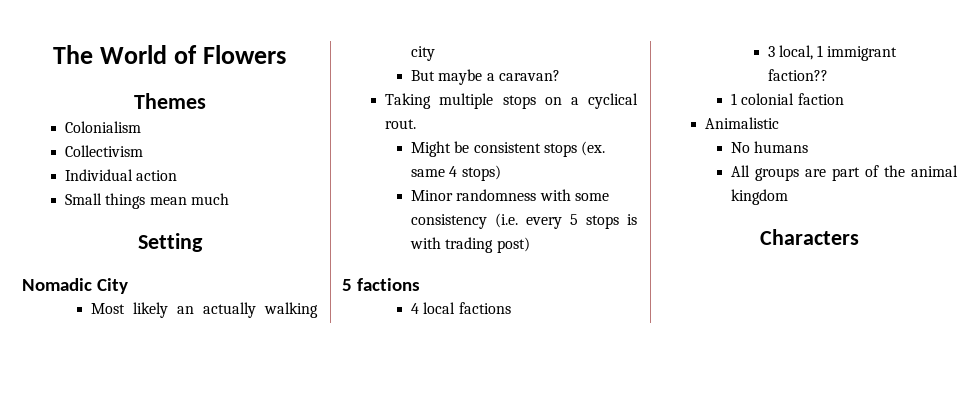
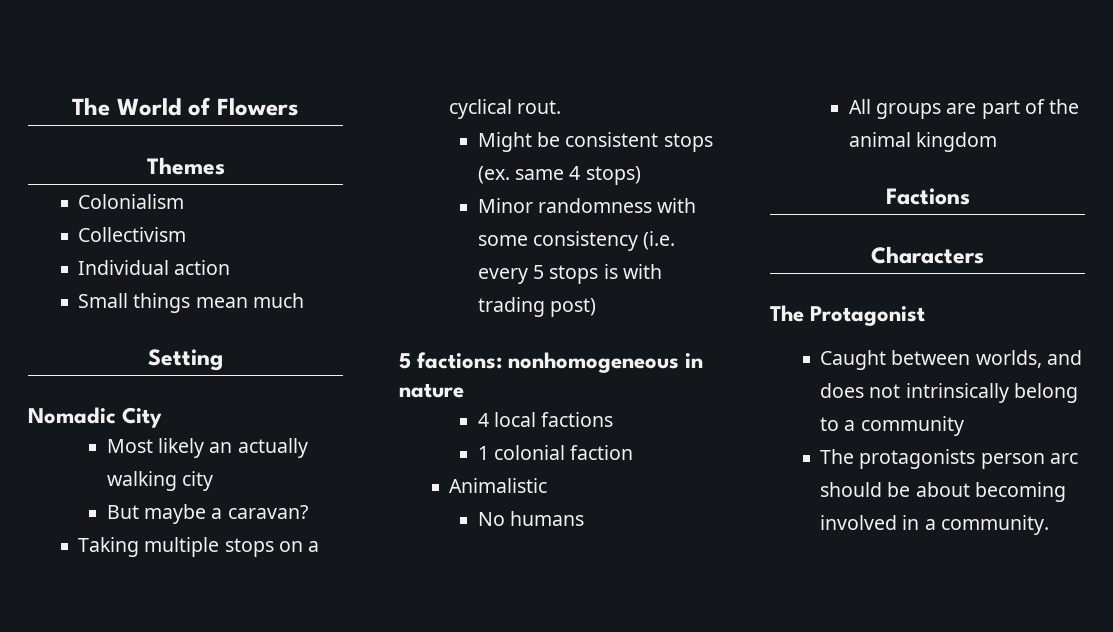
- 5 factions
+ 5 factions: nonhomogeneous in nature
- 3 local, 1 immigrant faction??
+ Factions
+ The Protagonist
+ Caught between worlds, and does not intrinsically belong to a community
+ The protagonists person arc should be about becoming involved in a community.

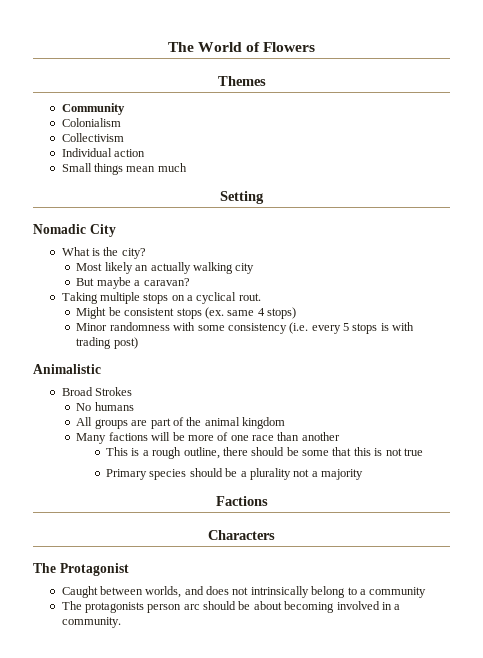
+ Community
+ What is the city?
- 5 factions: nonhomogeneous in nature
- 4 local factions
- 1 colonial faction
  Animalistic
+ Broad Strokes
+ Many factions will be more of one race than another
+ This is a rough outline, there should be some that this is not true
+ Primary species should be a plurality not a majority

